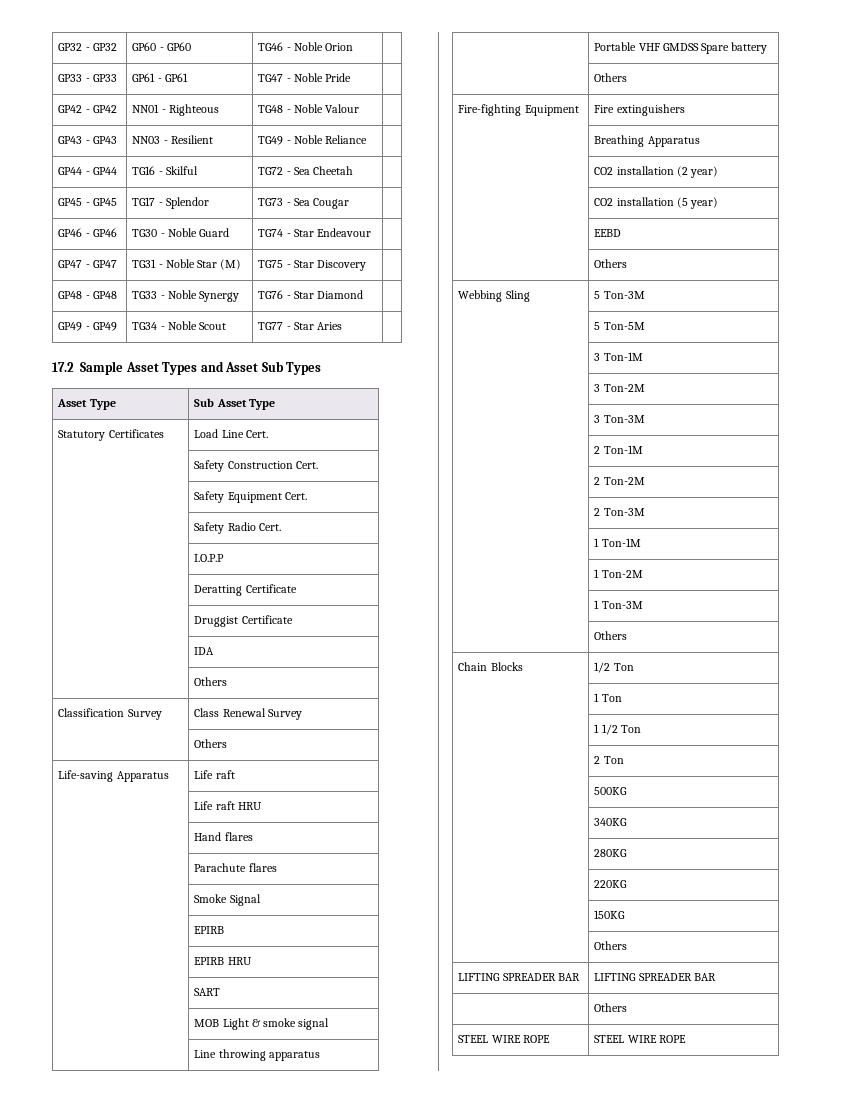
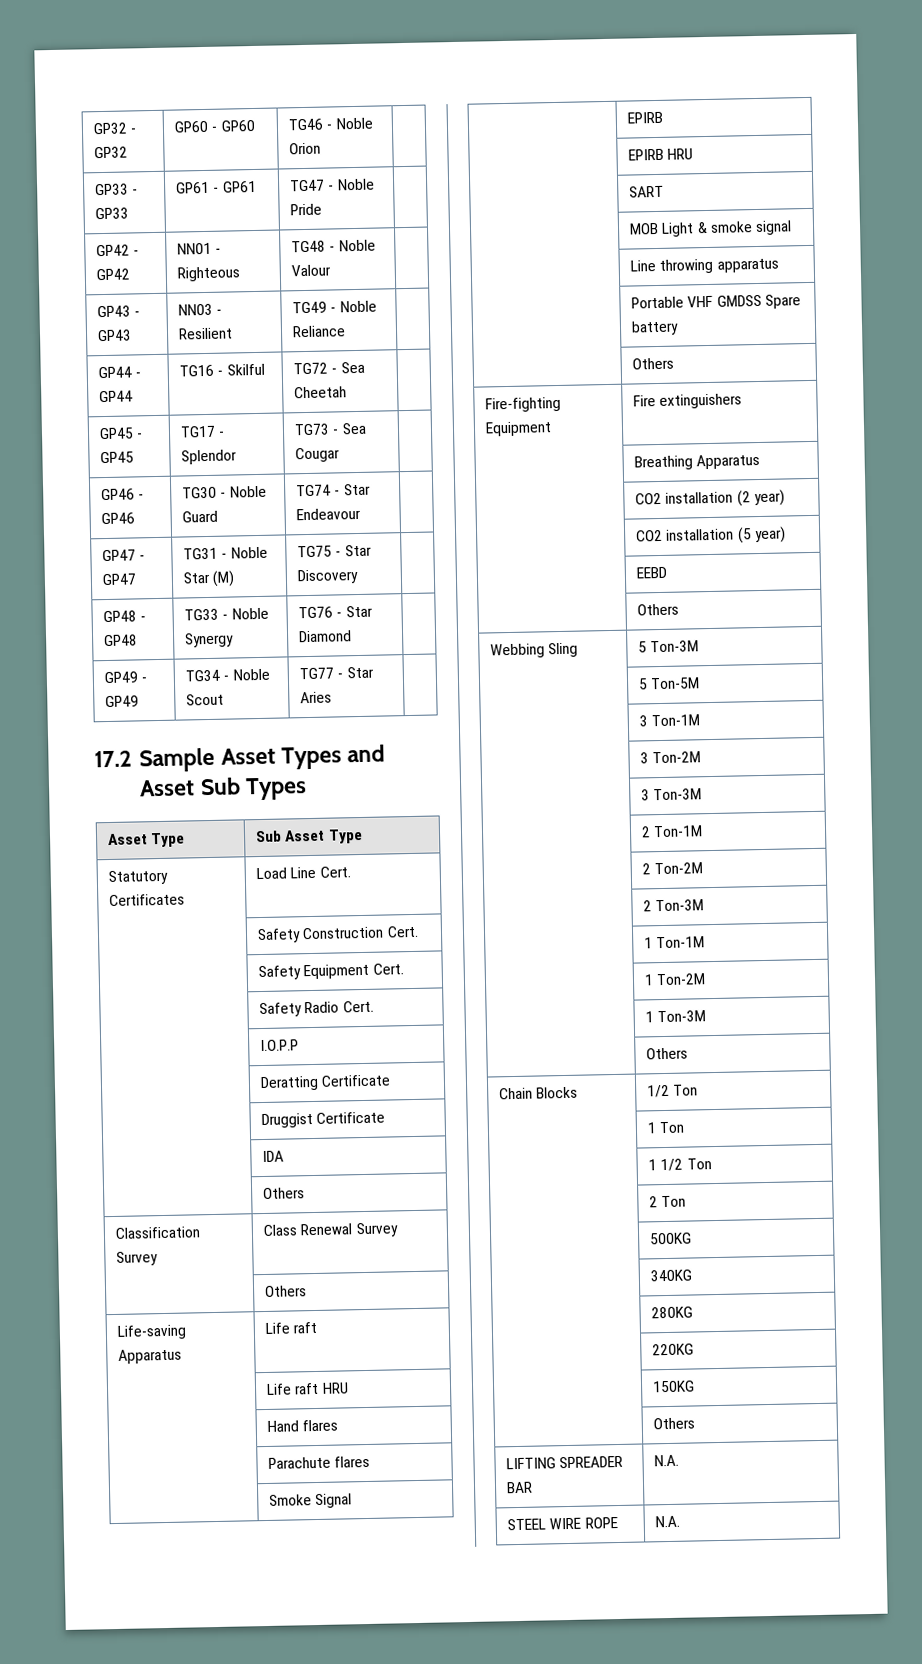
- LIFTING SPREADER BAR | LIFTING SPREADER BAR
- | Others
+ LIFTING SPREADER BAR | N.A.
- STEEL WIRE ROPE | STEEL WIRE ROPE
+ STEEL WIRE ROPE | N.A.

